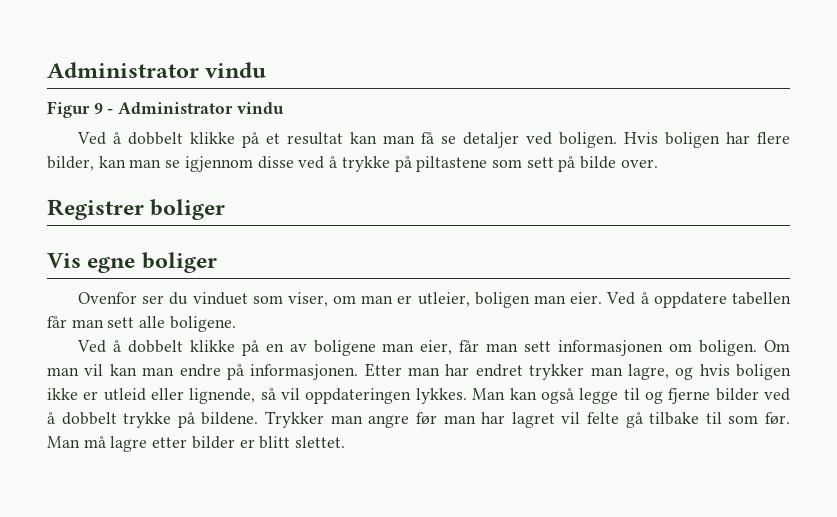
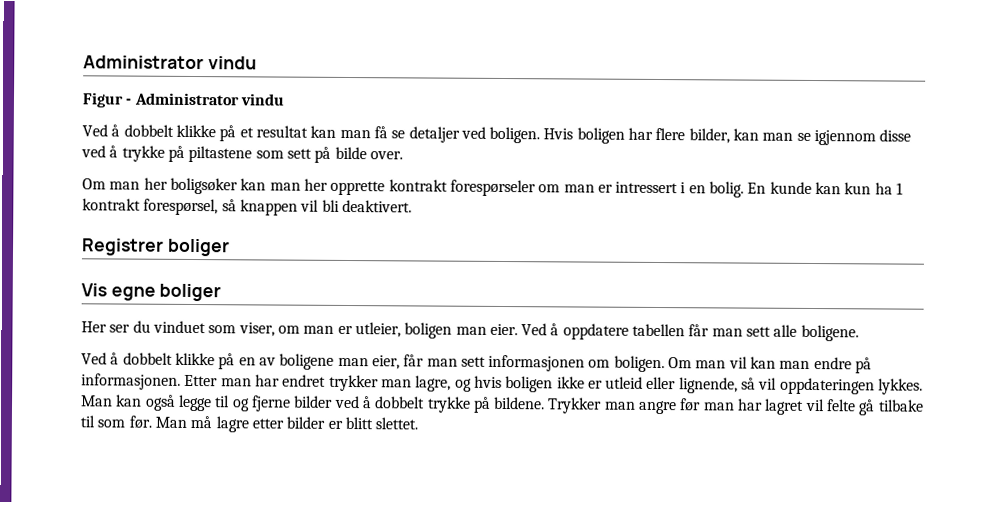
- Figur 9 - Administrator vindu
+ Figur - Administrator vindu
+ Om man her boligsøker kan man her opprette kontrakt forespørseler om man er intressert i en bolig. En kunde kan kun ha 1 kontrakt forespørsel, så knappen vil bli deaktivert.
- Ovenfor ser du vinduet som viser, om man er utleier, boligen man eier.
+ Her ser du vinduet som viser, om man er utleier, boligen man eier.

